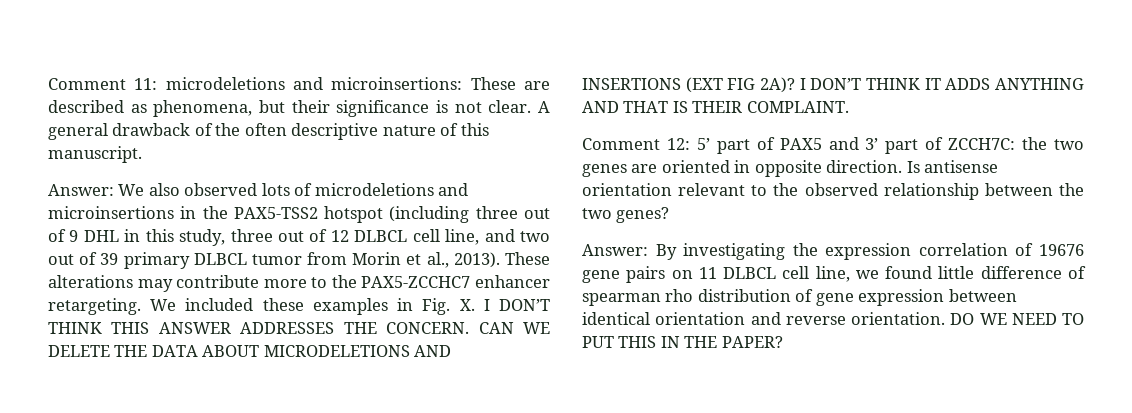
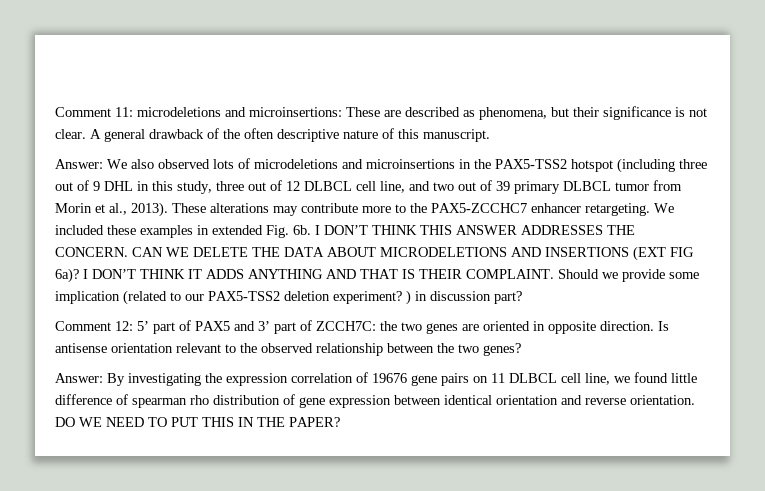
- We included these examples in Fig. X. I DON’T THINK THIS ANSWER ADDRESSES THE CONCERN.
+ We included these examples in extended Fig. 6b. I DON’T THINK THIS ANSWER ADDRESSES THE CONCERN.
- CAN WE DELETE THE DATA ABOUT MICRODELETIONS AND INSERTIONS (EXT FIG 2A)?
+ CAN WE DELETE THE DATA ABOUT MICRODELETIONS AND INSERTIONS (EXT FIG 6a)?
+ Should we provide some implication (related to our PAX5-TSS2 deletion experiment? ) in discussion part?

